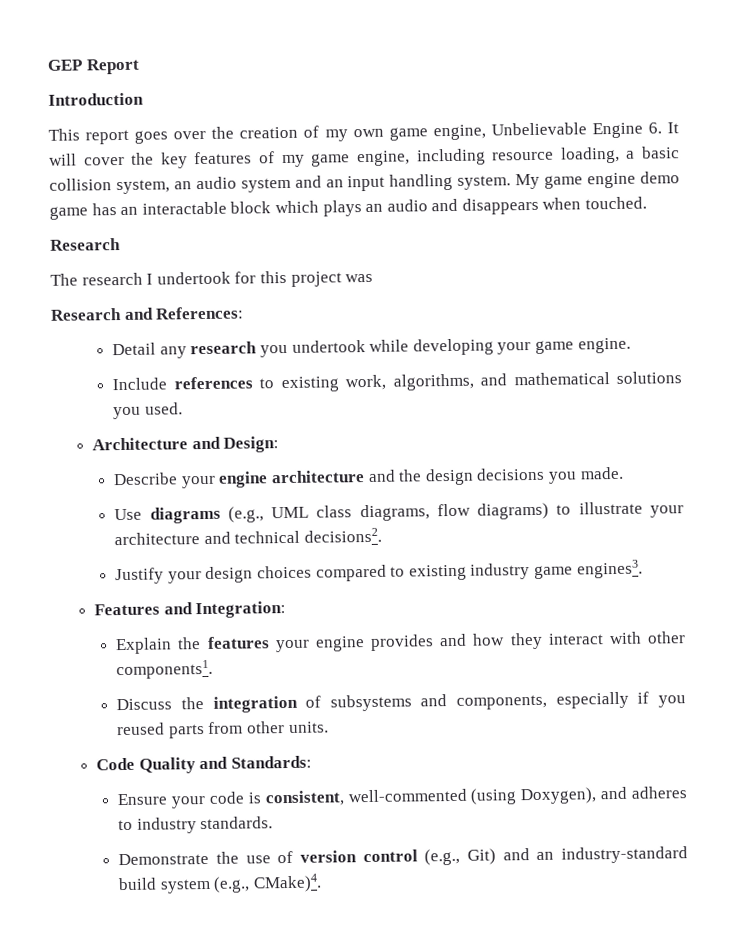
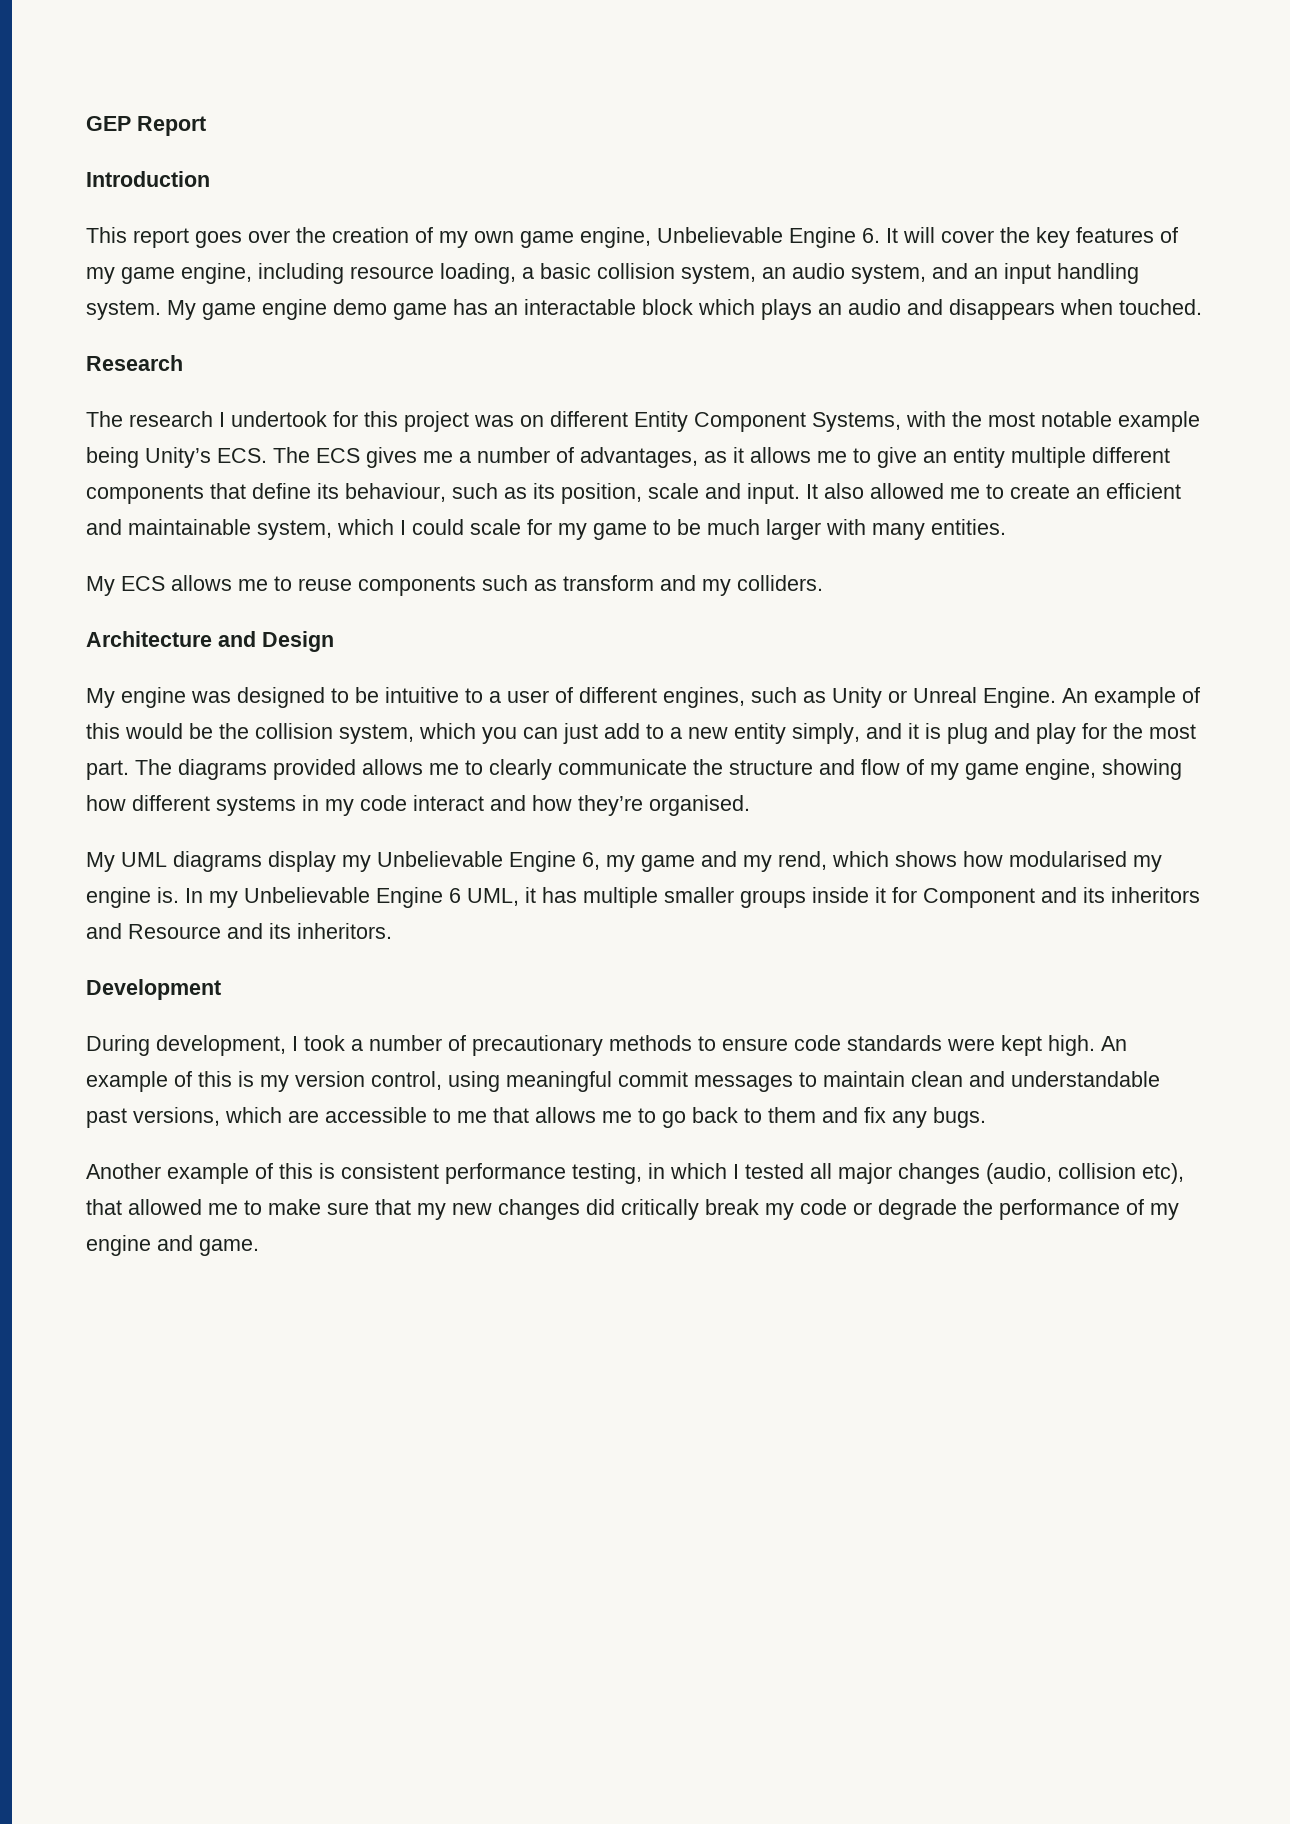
- This report goes over the creation of my own game engine, Unbelievable Engine 6. It will cover the key features of my game engine, including resource loading, a basic collision system, an audio system and an input handling system.
+ This report goes over the creation of my own game engine, Unbelievable Engine 6. It will cover the key features of my game engine, including resource loading, a basic collision system, an audio system, and an input handling system.
- The research I undertook for this project was
- Research and References:
- Detail any research you undertook while developing your game engine.
- Include references to existing work, algorithms, and mathematical solutions you used.
- Architecture and Design:
- Describe your engine architecture and the design decisions you made.
- Use diagrams (e.g., UML class diagrams, flow diagrams) to illustrate your architecture and technical decisions2.
- Justify your design choices compared to existing industry game engines3.
- Features and Integration:
- Explain the features your engine provides and how they interact with other components1.
- Discuss the integration of subsystems and components, especially if you reused parts from other units.
- Code Quality and Standards:
- Ensure your code is consistent, well-commented (using Doxygen), and adheres to industry standards.
- Demonstrate the use of version control (e.g., Git) and an industry-standard build system (e.g., CMake)4.
+ The research I undertook for this project was on different Entity Component Systems, with the most notable example being Unity’s ECS. The ECS gives me a number of advantages, as it allows me to give an entity multiple different components that define its behaviour, such as its position, scale and input. It also allowed me to create an efficient and maintainable system, which I could scale for my game to be much larger with many entities.
+ My ECS allows me to reuse components such as transform and my colliders.
+ Architecture and Design
+ My engine was designed to be intuitive to a user of different engines, such as Unity or Unreal Engine. An example of this would be the collision system, which you can just add to a new entity simply, and it is plug and play for the most part. The diagrams provided allows me to clearly communicate the structure and flow of my game engine, showing how different systems in my code interact and how they’re organised.
+ My UML diagrams display my Unbelievable Engine 6, my game and my rend, which shows how modularised my engine is. In my Unbelievable Engine 6 UML, it has multiple smaller groups inside it for Component and its inheritors and Resource and its inheritors.
+ Development
+ During development, I took a number of precautionary methods to ensure code standards were kept high. An example of this is my version control, using meaningful commit messages to maintain clean and understandable past versions, which are accessible to me that allows me to go back to them and fix any bugs.
+ Another example of this is consistent performance testing, in which I tested all major changes (audio, collision etc), that allowed me to make sure that my new changes did critically break my code or degrade the performance of my engine and game.

